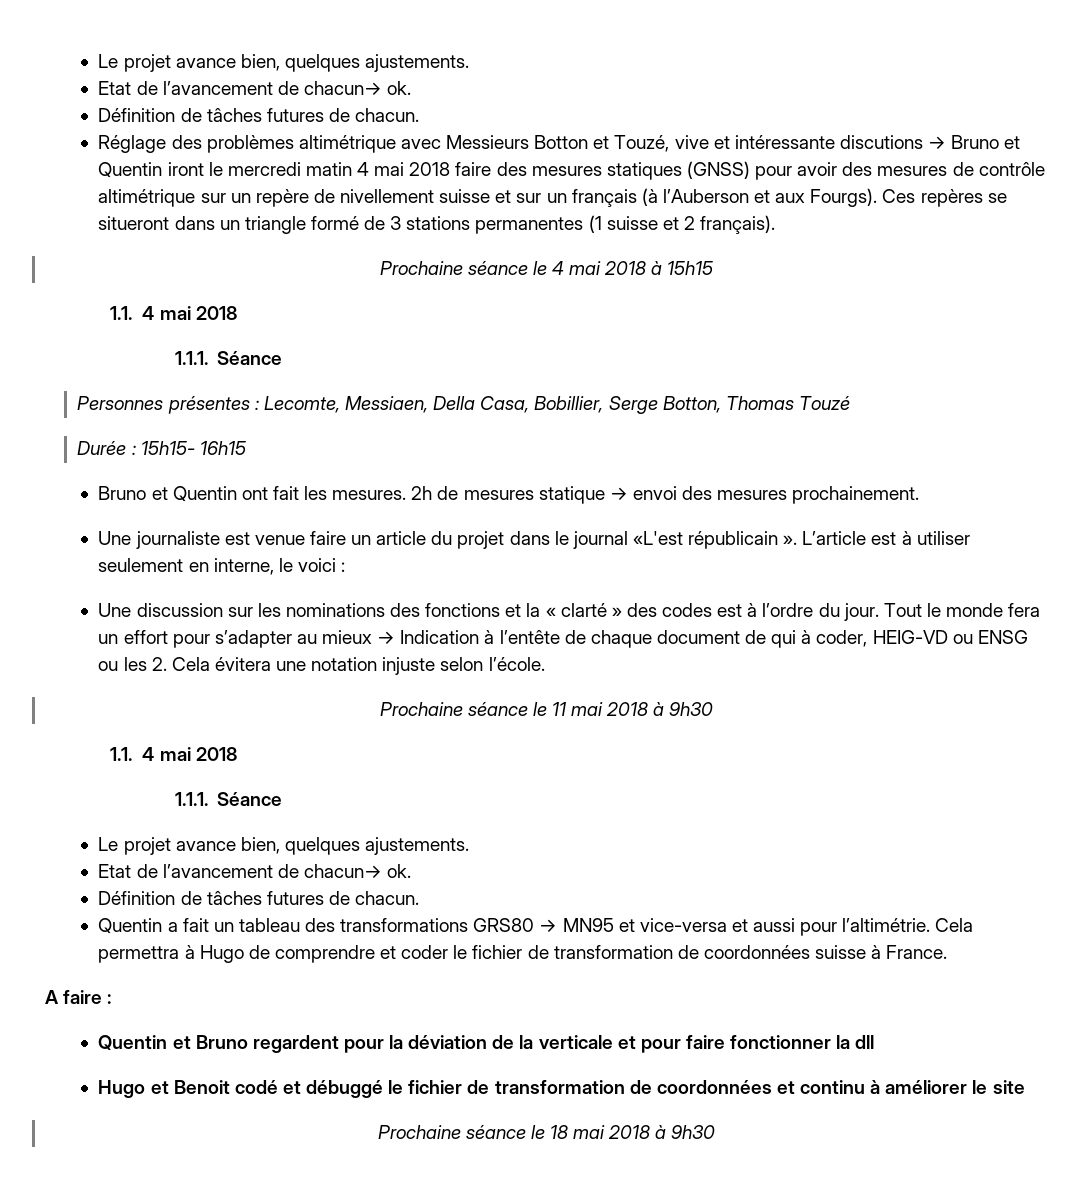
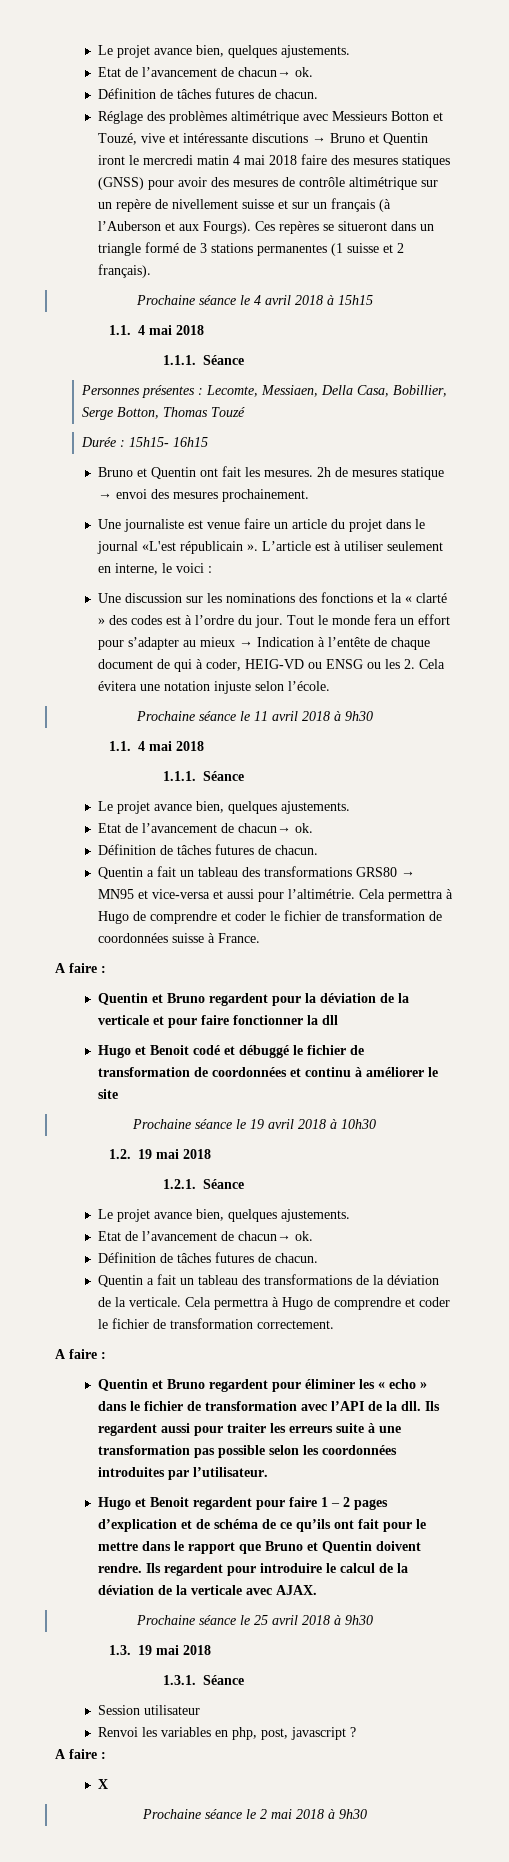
- Prochaine séance le 4 mai 2018 à 15h15
+ Prochaine séance le 4 avril 2018 à 15h15
- Prochaine séance le 11 mai 2018 à 9h30
+ Prochaine séance le 11 avril 2018 à 9h30
- Prochaine séance le 18 mai 2018 à 9h30
+ Prochaine séance le 19 avril 2018 à 10h30
+ 1.2. 19 mai 2018
+ 1.2.1. Séance
+ Le projet avance bien, quelques ajustements.
+ Etat de l’avancement de chacun→ ok.
+ Définition de tâches futures de chacun.
+ Quentin a fait un tableau des transformations de la déviation de la verticale. Cela permettra à Hugo de comprendre et coder le fichier de transformation correctement.
+ A faire :
+ Quentin et Bruno regardent pour éliminer les « echo » dans le fichier de transformation avec l’API de la dll. Ils regardent aussi pour traiter les erreurs suite à une transformation pas possible selon les coordonnées introduites par l’utilisateur.
+ Hugo et Benoit regardent pour faire 1 – 2 pages d’explication et de schéma de ce qu’ils ont fait pour le mettre dans le rapport que Bruno et Quentin doivent rendre. Ils regardent pour introduire le calcul de la déviation de la verticale avec AJAX.
+ Prochaine séance le 25 avril 2018 à 9h30
+ 1.3. 19 mai 2018
+ 1.3.1. Séance
+ Session utilisateur
+ Renvoi les variables en php, post, javascript ?
+ A faire :
+ X
+ Prochaine séance le 2 mai 2018 à 9h30

